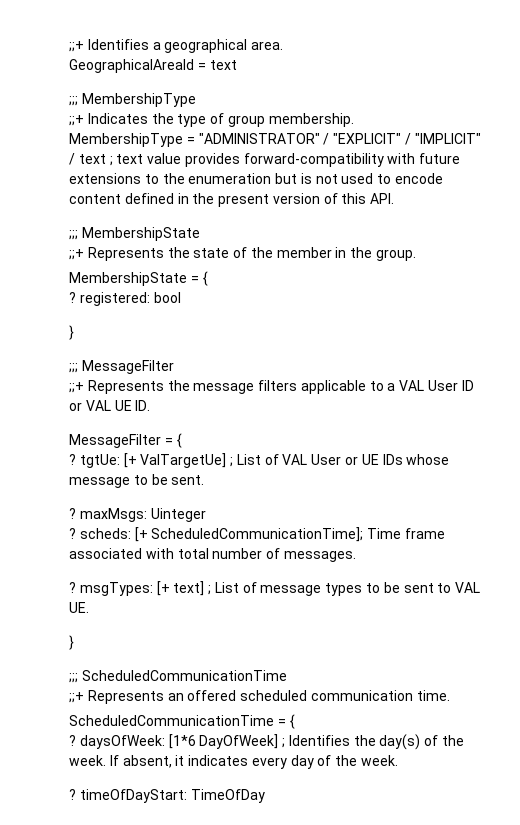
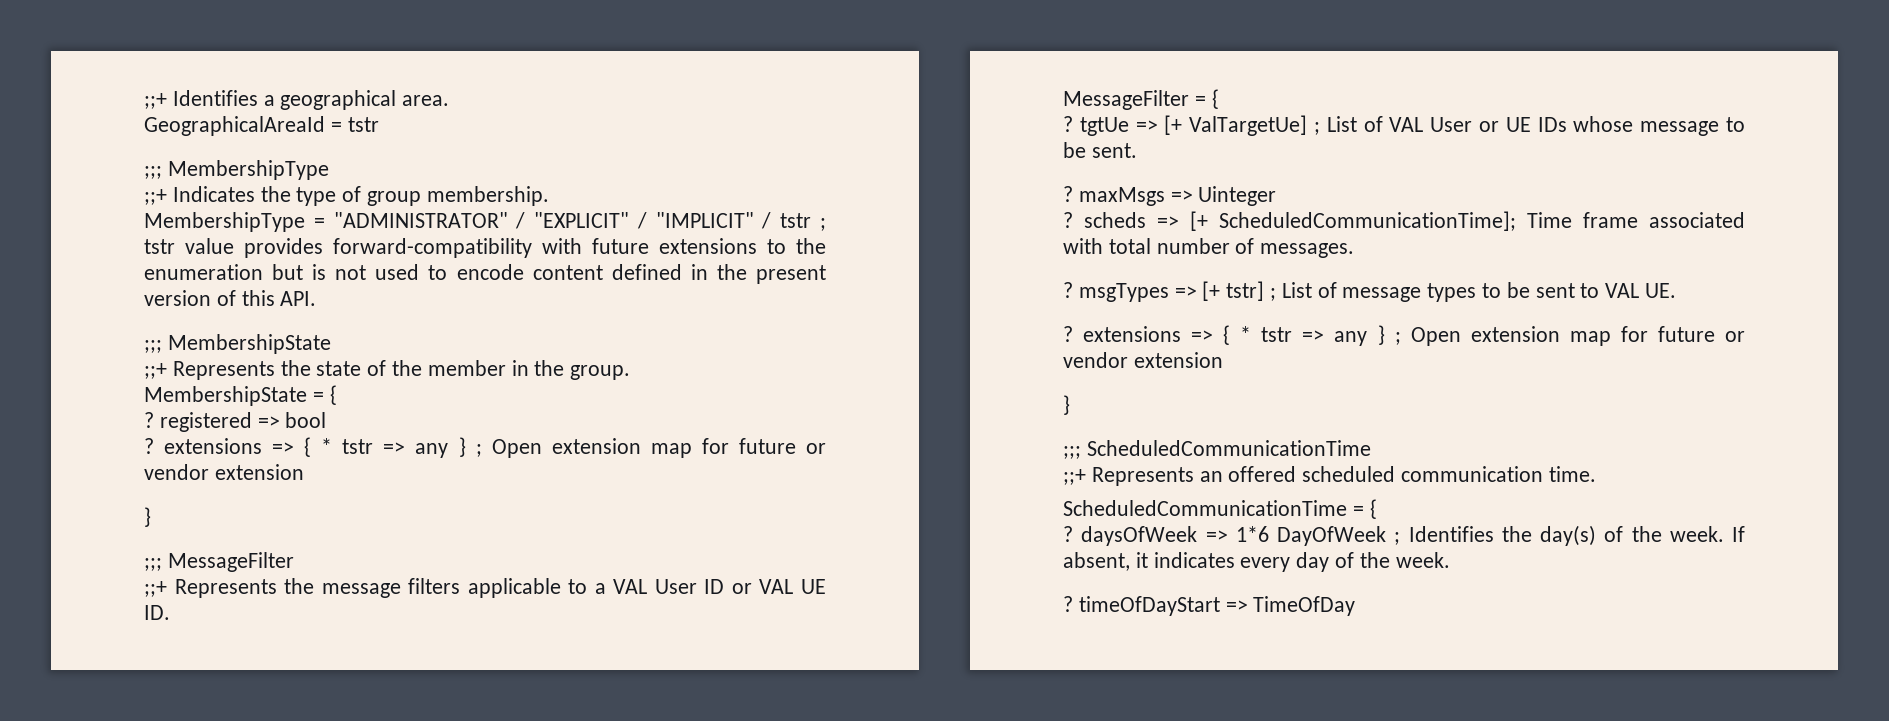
- GeographicalAreaId = text
+ GeographicalAreaId = tstr
- MembershipType = "ADMINISTRATOR" / "EXPLICIT" / "IMPLICIT" / text ; text value provides forward-compatibility with future extensions to the enumeration but is not used to encode content defined in the present version of this API.
+ MembershipType = "ADMINISTRATOR" / "EXPLICIT" / "IMPLICIT" / tstr ; tstr value provides forward-compatibility with future extensions to the enumeration but is not used to encode content defined in the present version of this API.
- ? registered: bool
+ ? registered => bool
+ ? extensions => { * tstr => any } ; Open extension map for future or vendor extension
- ? tgtUe: [+ ValTargetUe] ; List of VAL User or UE IDs whose message to be sent.
+ ? tgtUe => [+ ValTargetUe] ; List of VAL User or UE IDs whose message to be sent.
- ? maxMsgs: Uinteger
+ ? maxMsgs => Uinteger
- ? scheds: [+ ScheduledCommunicationTime]; Time frame associated with total number of messages.
+ ? scheds => [+ ScheduledCommunicationTime]; Time frame associated with total number of messages.
- ? msgTypes: [+ text] ; List of message types to be sent to VAL UE.
+ ? msgTypes => [+ tstr] ; List of message types to be sent to VAL UE.
+ ? extensions => { * tstr => any } ; Open extension map for future or vendor extension
- ? daysOfWeek: [1*6 DayOfWeek] ; Identifies the day(s) of the week.
+ ? daysOfWeek => 1*6 DayOfWeek ; Identifies the day(s) of the week.
- ? timeOfDayStart: TimeOfDay
+ ? timeOfDayStart => TimeOfDay

